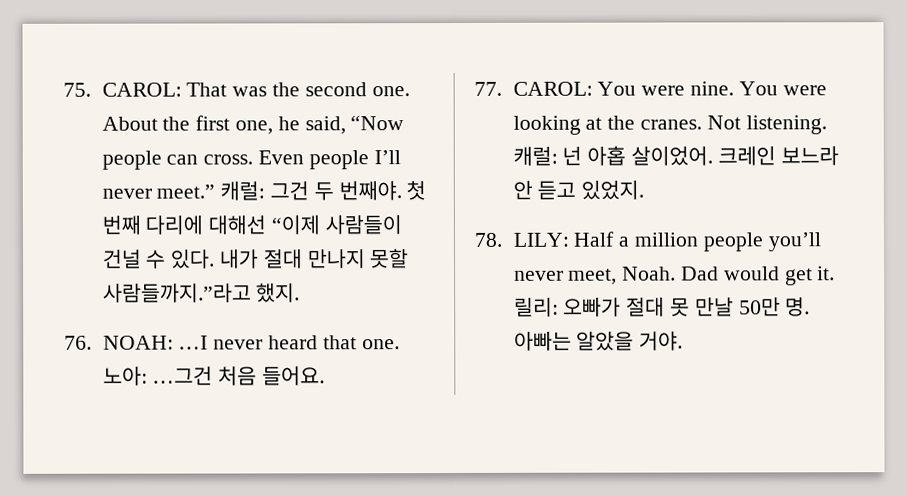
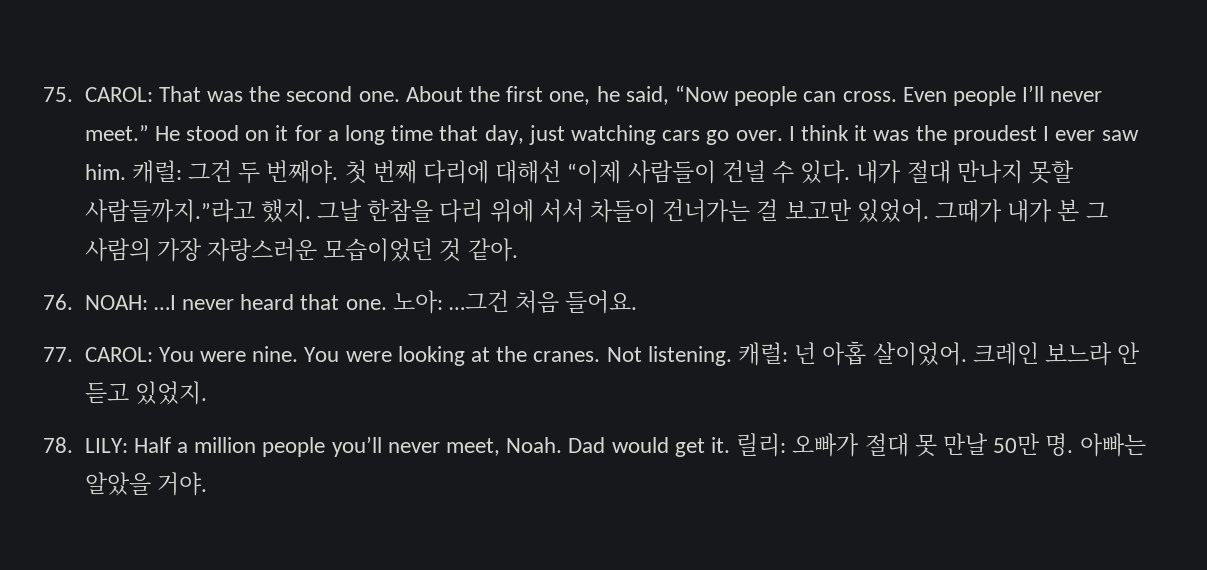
+ He stood on it for a long time that day, just watching cars go over. I think it was the proudest I ever saw him.
+ 그날 한참을 다리 위에 서서 차들이 건너가는 걸 보고만 있었어. 그때가 내가 본 그 사람의 가장 자랑스러운 모습이었던 것 같아.

